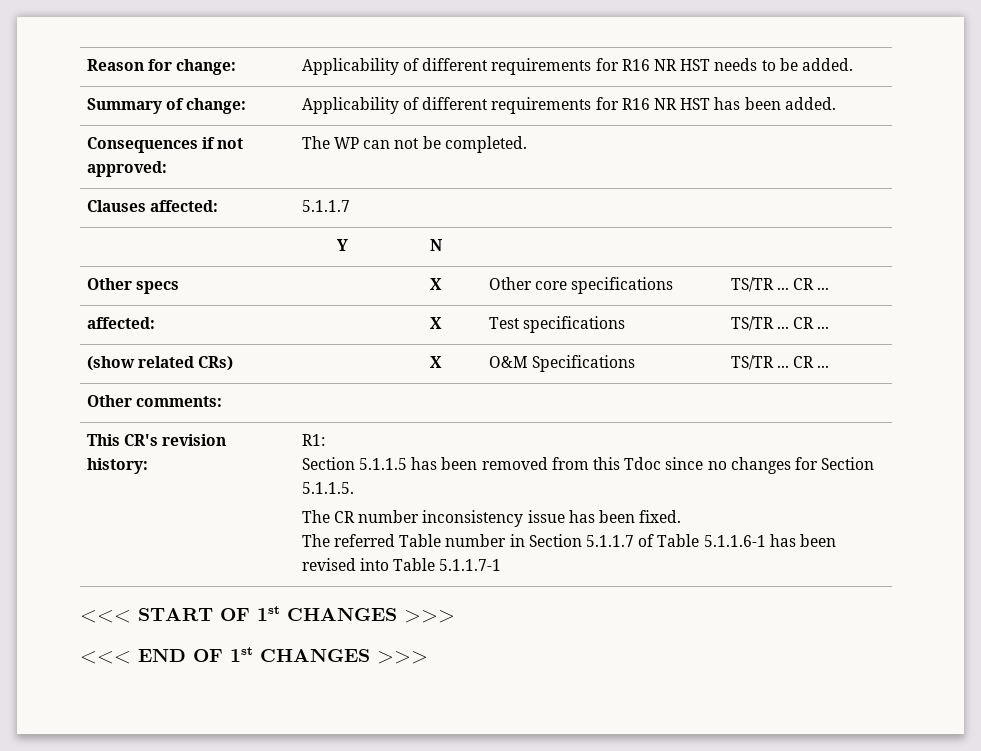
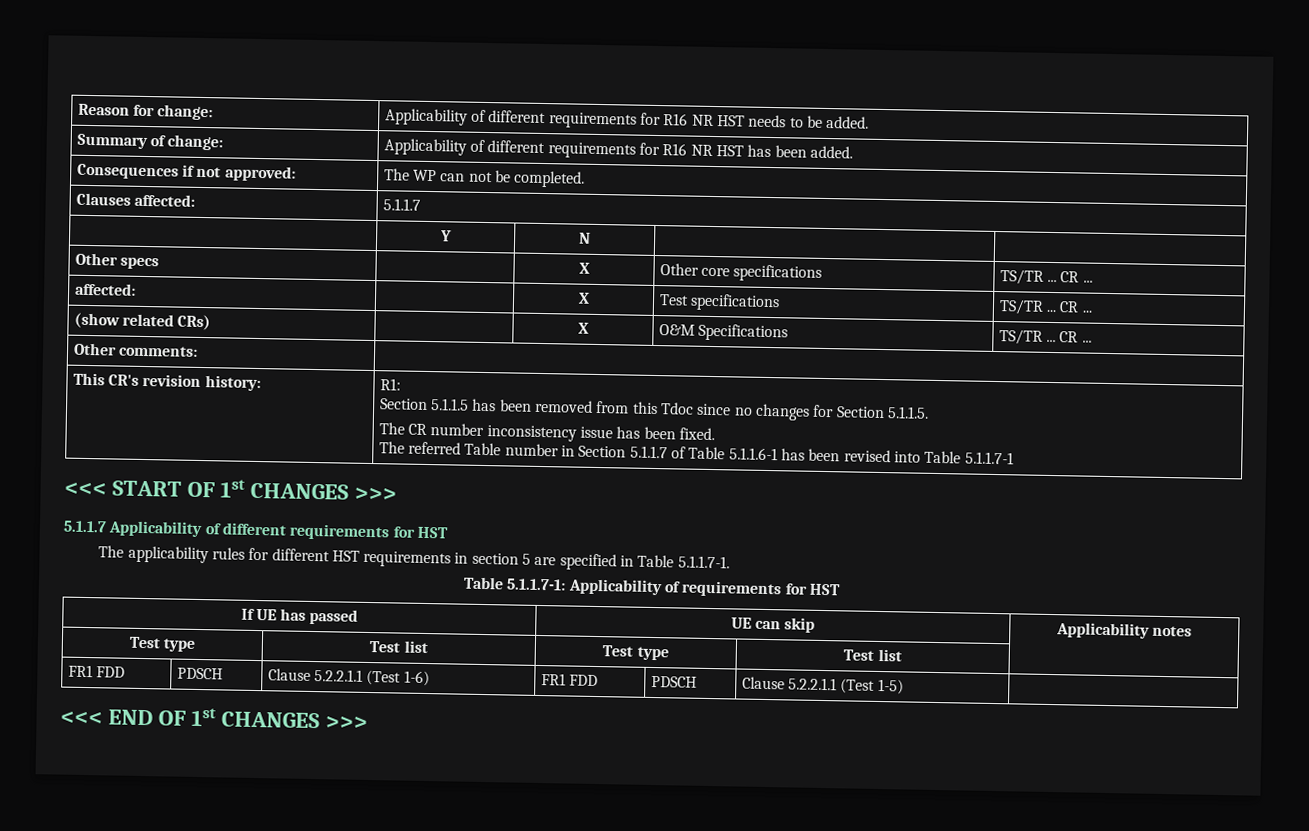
+ 5.1.1.7 Applicability of different requirements for HST
+ The applicability rules for different HST requirements in section 5 are specified in Table 5.1.1.7-1.
+ Table 5.1.1.7-1: Applicability of requirements for HST
+ If UE has passed | UE can skip | Applicability notes
+ Test type | Test list | Test type | Test list |
+ FR1 FDD | PDSCH | Clause 5.2.2.1.1 (Test 1-6) | FR1 FDD | PDSCH | Clause 5.2.2.1.1 (Test 1-5) |

